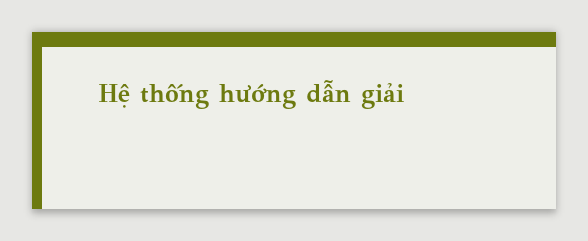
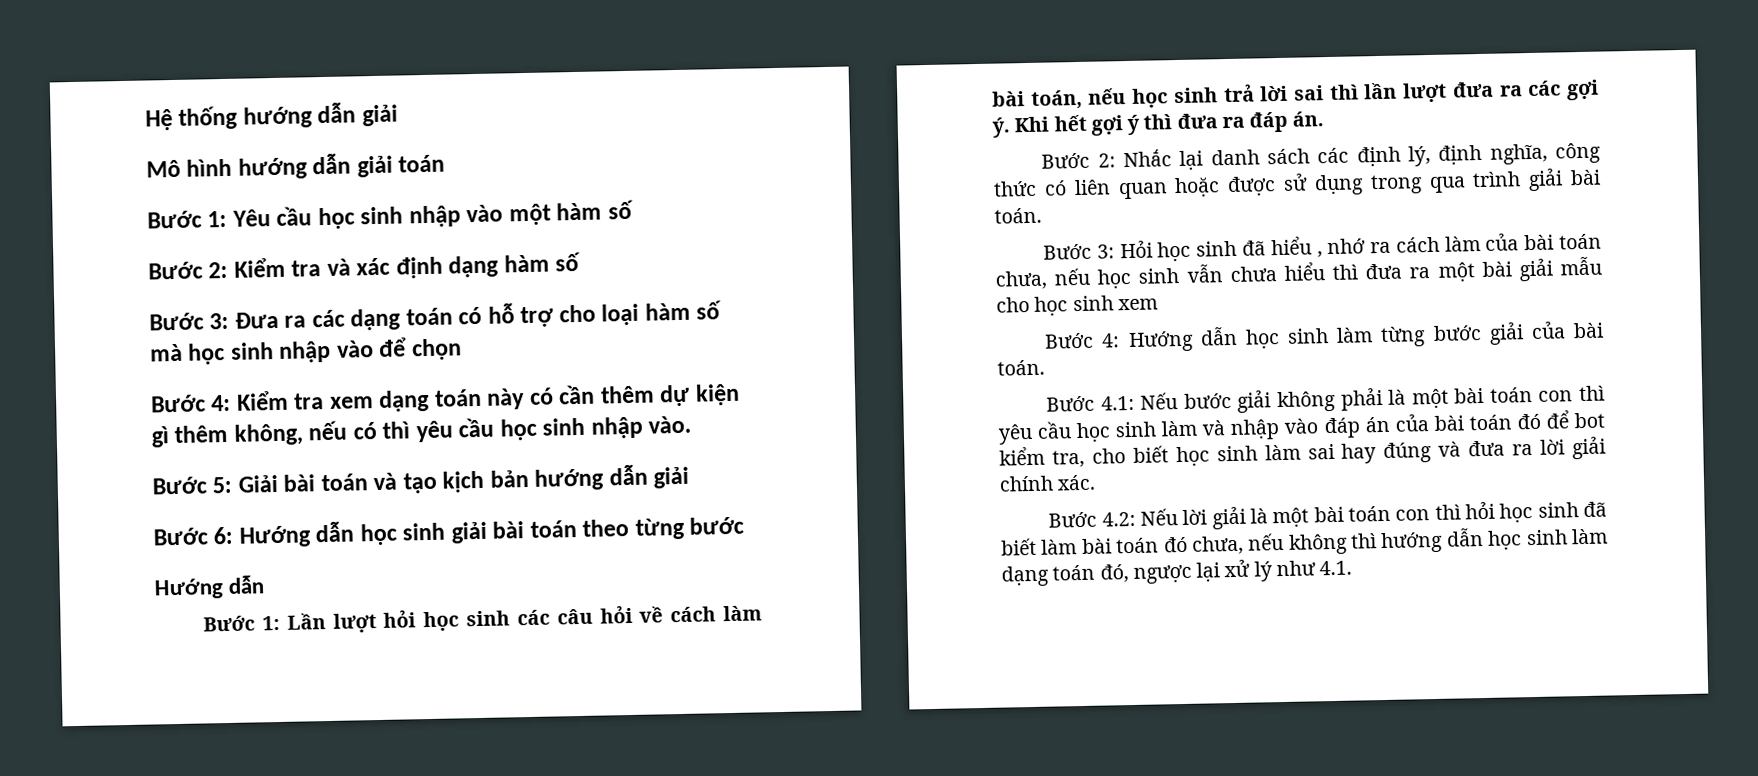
+ Mô hình hướng dẫn giải toán
+ Bước 1: Yêu cầu học sinh nhập vào một hàm số
+ Bước 2: Kiểm tra và xác định dạng hàm số
+ Bước 3: Đưa ra các dạng toán có hỗ trợ cho loại hàm số mà học sinh nhập vào để chọn
+ Bước 4: Kiểm tra xem dạng toán này có cần thêm dự kiện gì thêm không, nếu có thì yêu cầu học sinh nhập vào.
+ Bước 5: Giải bài toán và tạo kịch bản hướng dẫn giải
+ Bước 6: Hướng dẫn học sinh giải bài toán theo từng bước
+ Hướng dẫn
+ Bước 1: Lần lượt hỏi học sinh các câu hỏi về cách làm bài toán, nếu học sinh trả lời sai thì lần lượt đưa ra các gợi ý. Khi hết gợi ý thì đưa ra đáp án.
+ Bước 2: Nhắc lại danh sách các định lý, định nghĩa, công thức có liên quan hoặc được sử dụng trong qua trình giải bài toán.
+ Bước 3: Hỏi học sinh đã hiểu , nhớ ra cách làm của bài toán chưa, nếu học sinh vẫn chưa hiểu thì đưa ra một bài giải mẫu cho học sinh xem
+ Bước 4: Hướng dẫn học sinh làm từng bước giải của bài toán.
+ Bước 4.1: Nếu bước giải không phải là một bài toán con thì yêu cầu học sinh làm và nhập vào đáp án của bài toán đó để bot kiểm tra, cho biết học sinh làm sai hay đúng và đưa ra lời giải chính xác.
+ Bước 4.2: Nếu lời giải là một bài toán con thì hỏi học sinh đã biết làm bài toán đó chưa, nếu không thì hướng dẫn học sinh làm dạng toán đó, ngược lại xử lý như 4.1.

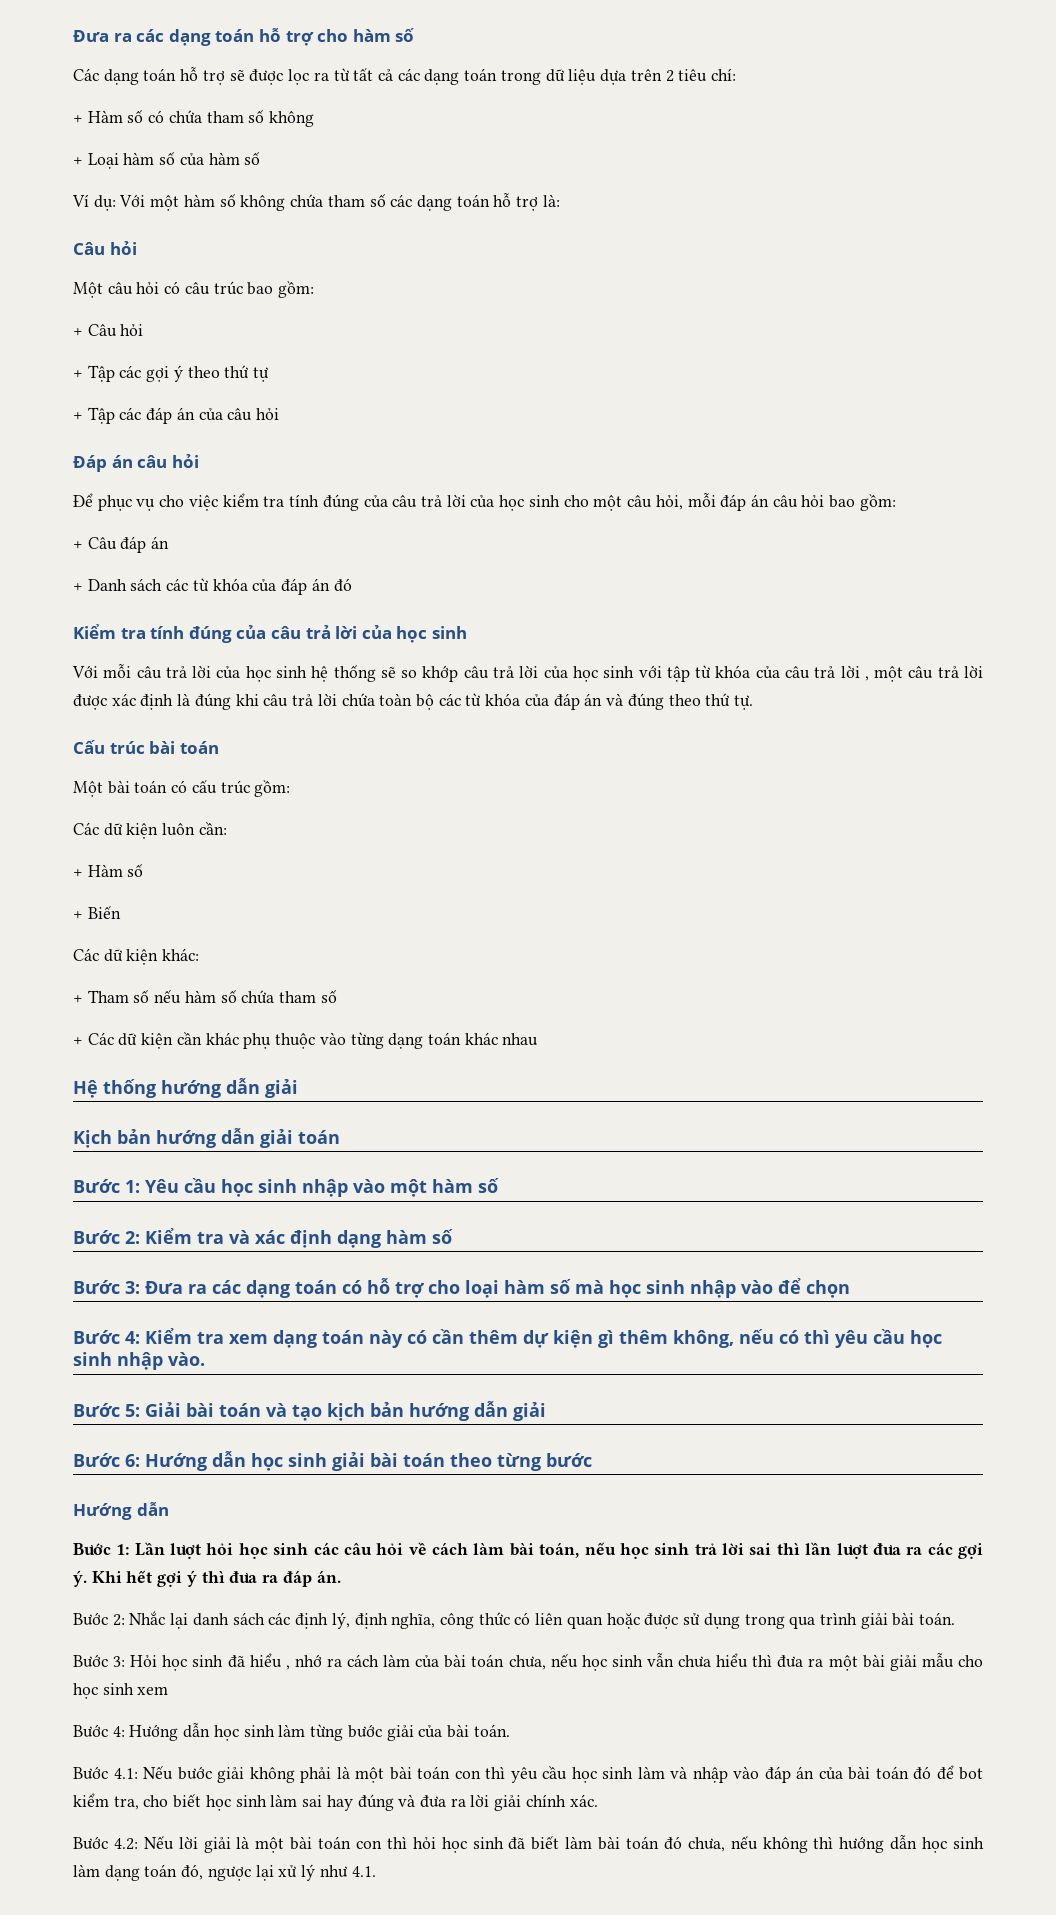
+ Đưa ra các dạng toán hỗ trợ cho hàm số
+ Các dạng toán hỗ trợ sẽ được lọc ra từ tất cả các dạng toán trong dữ liệu dựa trên 2 tiêu chí:
+ + Hàm số có chứa tham số không
+ + Loại hàm số của hàm số
+ Ví dụ: Với một hàm số không chứa tham số các dạng toán hỗ trợ là:
+ Câu hỏi
+ Một câu hỏi có câu trúc bao gồm:
+ + Câu hỏi
+ + Tập các gợi ý theo thứ tự
+ + Tập các đáp án của câu hỏi
+ Đáp án câu hỏi
+ Để phục vụ cho việc kiểm tra tính đúng của câu trả lời của học sinh cho một câu hỏi, mỗi đáp án câu hỏi bao gồm:
+ + Câu đáp án
+ + Danh sách các từ khóa của đáp án đó
+ Kiểm tra tính đúng của câu trả lời của học sinh
+ Với mỗi câu trả lời của học sinh hệ thống sẽ so khớp câu trả lời của học sinh với tập từ khóa của câu trả lời , một câu trả lời được xác định là đúng khi câu trả lời chứa toàn bộ các từ khóa của đáp án và đúng theo thứ tự.
+ Cấu trúc bài toán
+ Một bài toán có cấu trúc gồm:
+ Các dữ kiện luôn cần:
+ + Hàm số
+ + Biến
+ Các dữ kiện khác:
+ + Tham số nếu hàm số chứa tham số
+ + Các dữ kiện cần khác phụ thuộc vào từng dạng toán khác nhau
- Mô hình hướng dẫn giải toán
+ Kịch bản hướng dẫn giải toán

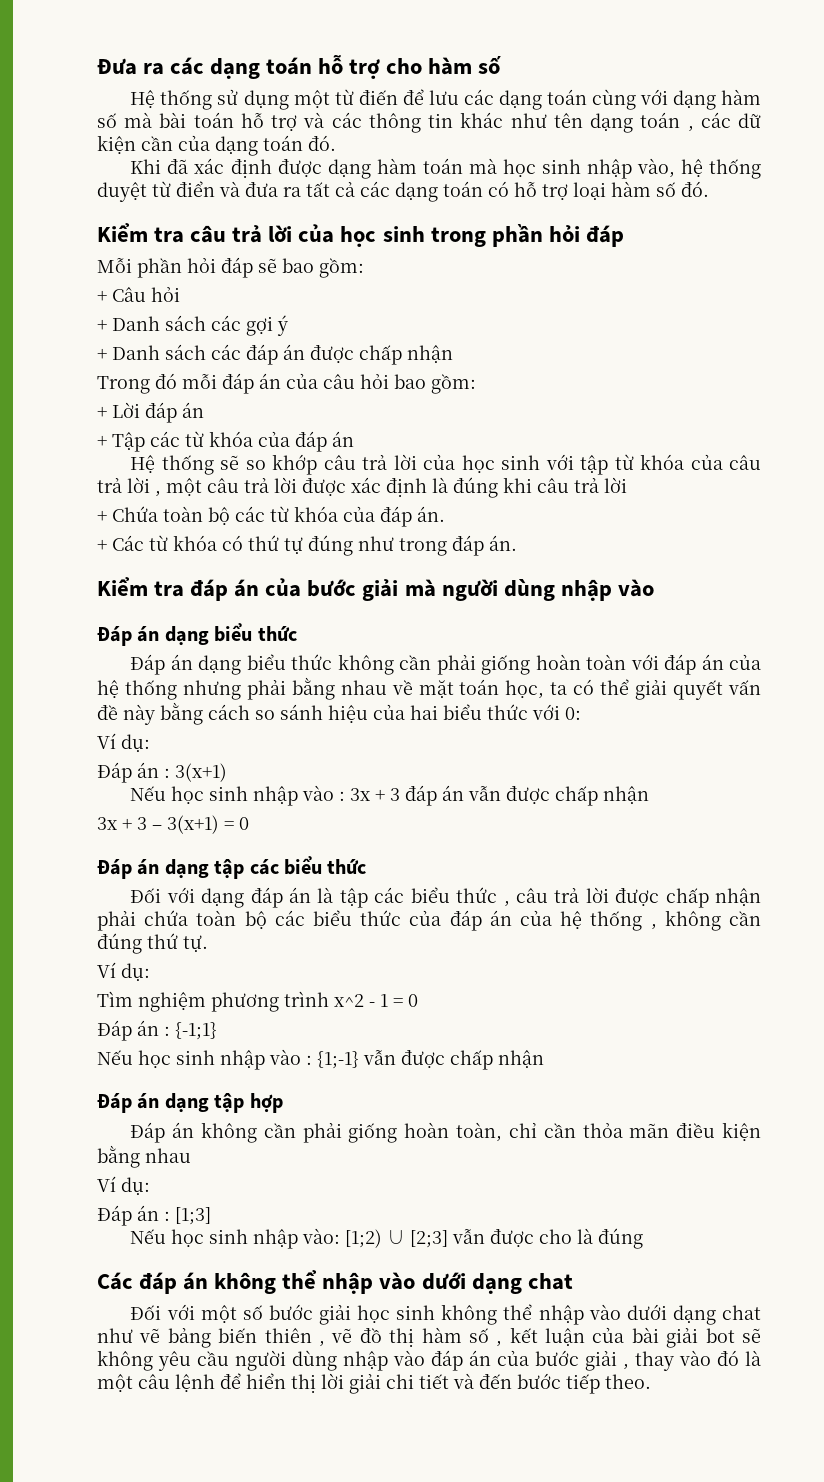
- Các dạng toán hỗ trợ sẽ được lọc ra từ tất cả các dạng toán trong dữ liệu dựa trên 2 tiêu chí:
- + Hàm số có chứa tham số không
- + Loại hàm số của hàm số
- Ví dụ: Với một hàm số không chứa tham số các dạng toán hỗ trợ là:
- Câu hỏi
- Một câu hỏi có câu trúc bao gồm:
+ Hệ thống sử dụng một từ điến để lưu các dạng toán cùng với dạng hàm số mà bài toán hỗ trợ và các thông tin khác như tên dạng toán , các dữ kiện cần của dạng toán đó.
+ Khi đã xác định được dạng hàm toán mà học sinh nhập vào, hệ thống duyệt từ điển và đưa ra tất cả các dạng toán có hỗ trợ loại hàm số đó.
+ Kiểm tra câu trả lời của học sinh trong phần hỏi đáp
+ Mỗi phần hỏi đáp sẽ bao gồm:
- + Tập các gợi ý theo thứ tự
- + Tập các đáp án của câu hỏi
- Đáp án câu hỏi
- Để phục vụ cho việc kiểm tra tính đúng của câu trả lời của học sinh cho một câu hỏi, mỗi đáp án câu hỏi bao gồm:
+ + Danh sách các gợi ý
+ + Danh sách các đáp án được chấp nhận
+ Trong đó mỗi đáp án của câu hỏi bao gồm:
- + Câu đáp án
+ + Lời đáp án
- + Danh sách các từ khóa của đáp án đó
- Kiểm tra tính đúng của câu trả lời của học sinh
- Với mỗi câu trả lời của học sinh hệ thống sẽ so khớp câu trả lời của học sinh với tập từ khóa của câu trả lời , một câu trả lời được xác định là đúng khi câu trả lời chứa toàn bộ các từ khóa của đáp án và đúng theo thứ tự.
- Cấu trúc bài toán
- Một bài toán có cấu trúc gồm:
- Các dữ kiện luôn cần:
- + Hàm số
- + Biến
- Các dữ kiện khác:
- + Tham số nếu hàm số chứa tham số
- + Các dữ kiện cần khác phụ thuộc vào từng dạng toán khác nhau
- Hệ thống hướng dẫn giải
- Kịch bản hướng dẫn giải toán
- Bước 1: Yêu cầu học sinh nhập vào một hàm số
- Bước 2: Kiểm tra và xác định dạng hàm số
- Bước 3: Đưa ra các dạng toán có hỗ trợ cho loại hàm số mà học sinh nhập vào để chọn
- Bước 4: Kiểm tra xem dạng toán này có cần thêm dự kiện gì thêm không, nếu có thì yêu cầu học sinh nhập vào.
- Bước 5: Giải bài toán và tạo kịch bản hướng dẫn giải
- Bước 6: Hướng dẫn học sinh giải bài toán theo từng bước
- Hướng dẫn
- Bước 1: Lần lượt hỏi học sinh các câu hỏi về cách làm bài toán, nếu học sinh trả lời sai thì lần lượt đưa ra các gợi ý. Khi hết gợi ý thì đưa ra đáp án.
- Bước 2: Nhắc lại danh sách các định lý, định nghĩa, công thức có liên quan hoặc được sử dụng trong qua trình giải bài toán.
- Bước 3: Hỏi học sinh đã hiểu , nhớ ra cách làm của bài toán chưa, nếu học sinh vẫn chưa hiểu thì đưa ra một bài giải mẫu cho học sinh xem
- Bước 4: Hướng dẫn học sinh làm từng bước giải của bài toán.
- Bước 4.1: Nếu bước giải không phải là một bài toán con thì yêu cầu học sinh làm và nhập vào đáp án của bài toán đó để bot kiểm tra, cho biết học sinh làm sai hay đúng và đưa ra lời giải chính xác.
- Bước 4.2: Nếu lời giải là một bài toán con thì hỏi học sinh đã biết làm bài toán đó chưa, nếu không thì hướng dẫn học sinh làm dạng toán đó, ngược lại xử lý như 4.1.
+ + Tập các từ khóa của đáp án
+ Hệ thống sẽ so khớp câu trả lời của học sinh với tập từ khóa của câu trả lời , một câu trả lời được xác định là đúng khi câu trả lời
+ + Chứa toàn bộ các từ khóa của đáp án.
+ + Các từ khóa có thứ tự đúng như trong đáp án.
+ Kiểm tra đáp án của bước giải mà người dùng nhập vào
+ Đáp án dạng biểu thức
+ Đáp án dạng biểu thức không cần phải giống hoàn toàn với đáp án của hệ thống nhưng phải bằng nhau về mặt toán học, ta có thể giải quyết vấn đề này bằng cách so sánh hiệu của hai biểu thức với 0:
+ Ví dụ:
+ Đáp án : 3(x+1)
+ Nếu học sinh nhập vào : 3x + 3 đáp án vẫn được chấp nhận
+ 3x + 3 – 3(x+1) = 0
+ Đáp án dạng tập các biểu thức
+ Đối với dạng đáp án là tập các biểu thức , câu trả lời được chấp nhận phải chứa toàn bộ các biểu thức của đáp án của hệ thống , không cần đúng thứ tự.
+ Ví dụ:
+ Tìm nghiệm phương trình x^2 - 1 = 0
+ Đáp án : {-1;1}
+ Nếu học sinh nhập vào : {1;-1} vẫn được chấp nhận
+ Đáp án dạng tập hợp
+ Đáp án không cần phải giống hoàn toàn, chỉ cần thỏa mãn điều kiện bằng nhau
+ Ví dụ:
+ Đáp án : [1;3]
+ Nếu học sinh nhập vào: [1;2) ∪ [2;3] vẫn được cho là đúng
+ Các đáp án không thể nhập vào dưới dạng chat
+ Đối với một số bước giải học sinh không thể nhập vào dưới dạng chat như vẽ bảng biến thiên , vẽ đồ thị hàm số , kết luận của bài giải bot sẽ không yêu cầu người dùng nhập vào đáp án của bước giải , thay vào đó là một câu lệnh để hiển thị lời giải chi tiết và đến bước tiếp theo.

